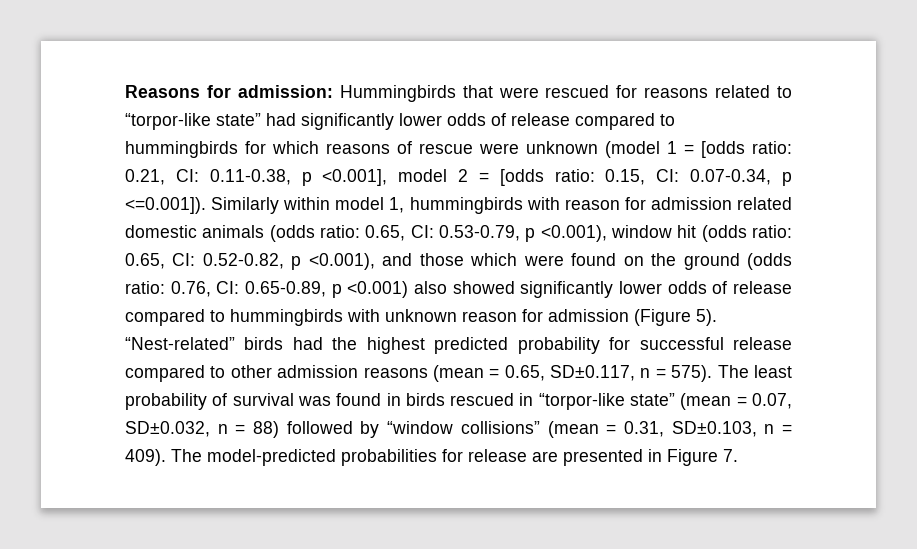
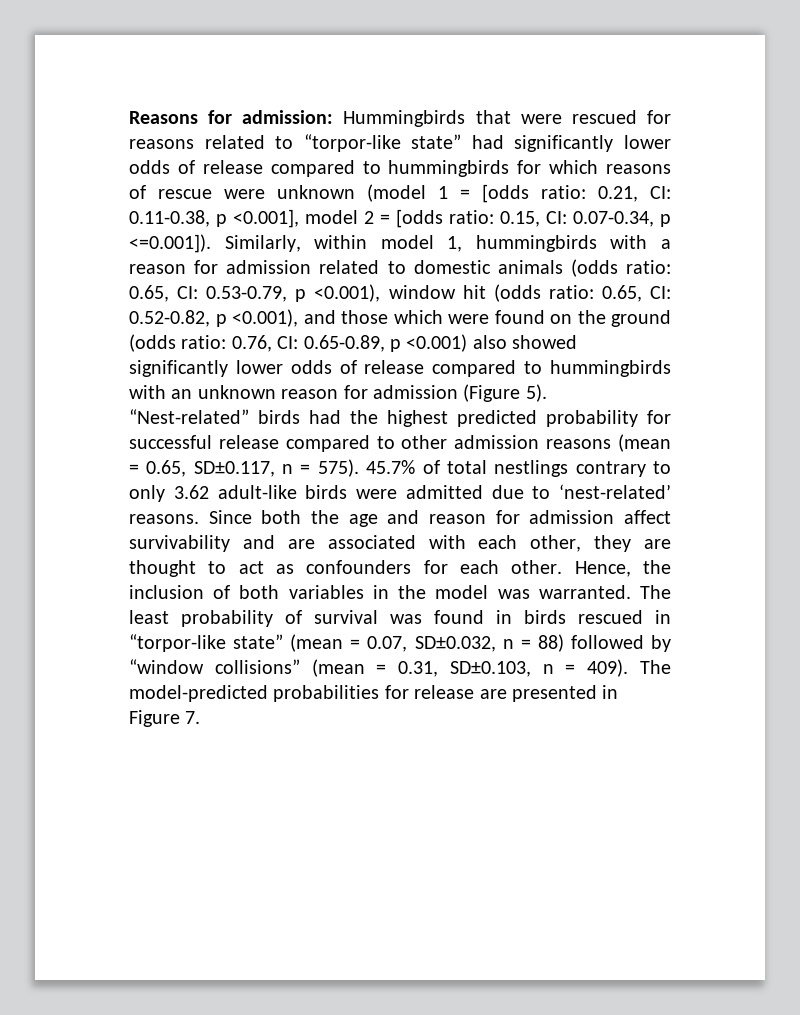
- 0.07-0.34, p <=0.001]). Similarly within model 1, hummingbirds with reason for admission related domestic animals (odds ratio:
+ 0.07-0.34, p <=0.001]). Similarly, within model 1, hummingbirds with a reason for admission related to domestic animals (odds ratio:
- 0.65-0.89, p <0.001) also showed significantly lower odds of release compared to hummingbirds with unknown reason for admission (Figure 5).
+ 0.65-0.89, p <0.001) also showed significantly lower odds of release compared to hummingbirds with an unknown reason for admission (Figure 5).
+ 45.7% of total nestlings contrary to only 3.62 adult-like birds were admitted due to ‘nest-related’ reasons. Since both the age and reason for admission affect survivability and are associated with each other, they are thought to act as confounders for each other. Hence, the inclusion of both variables in the model was warranted.

